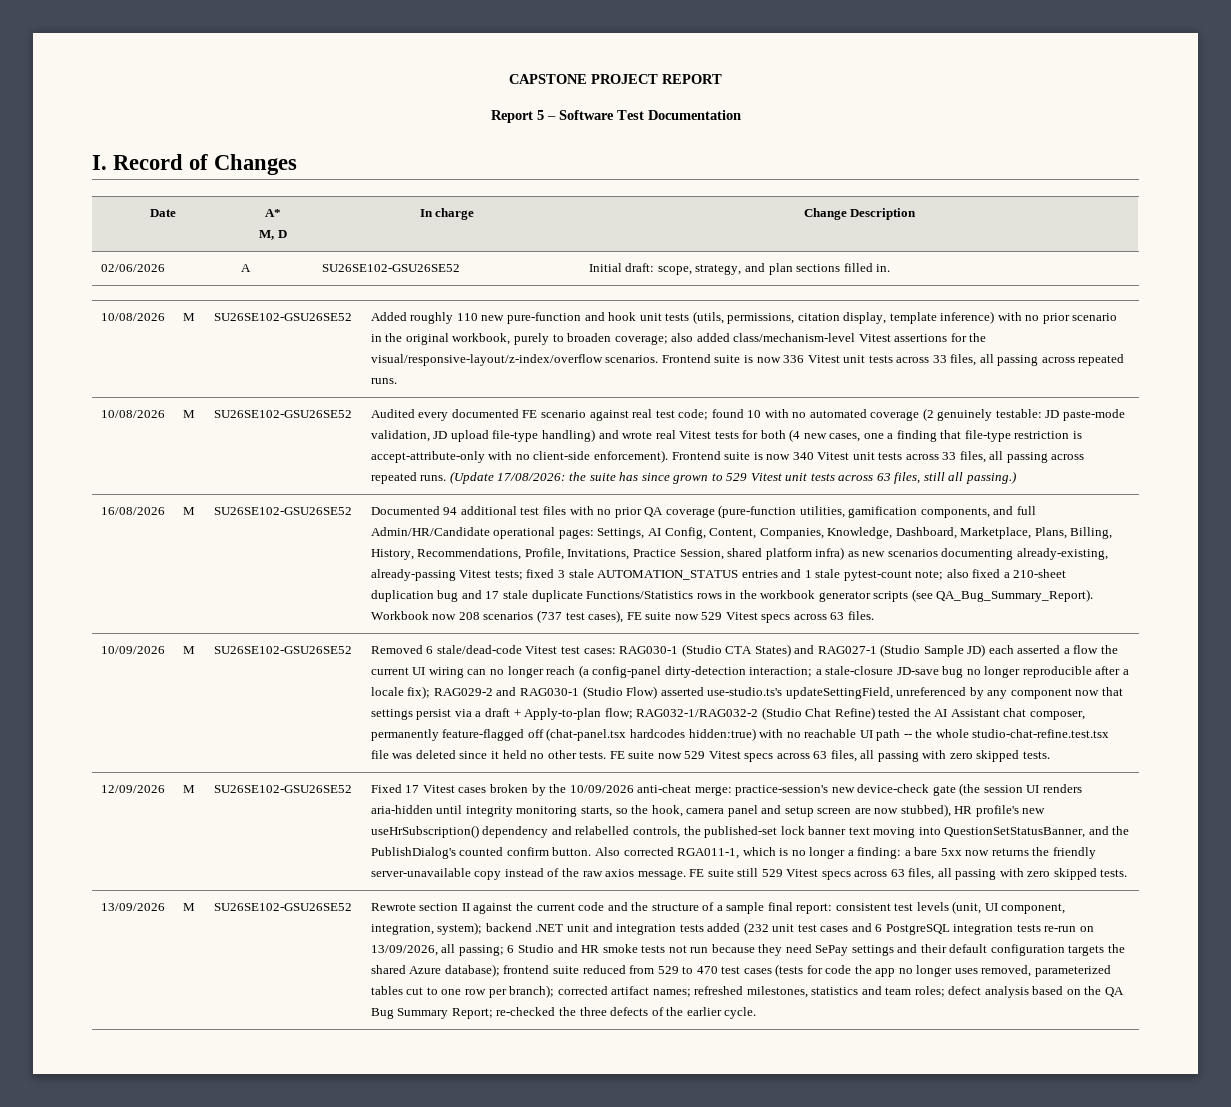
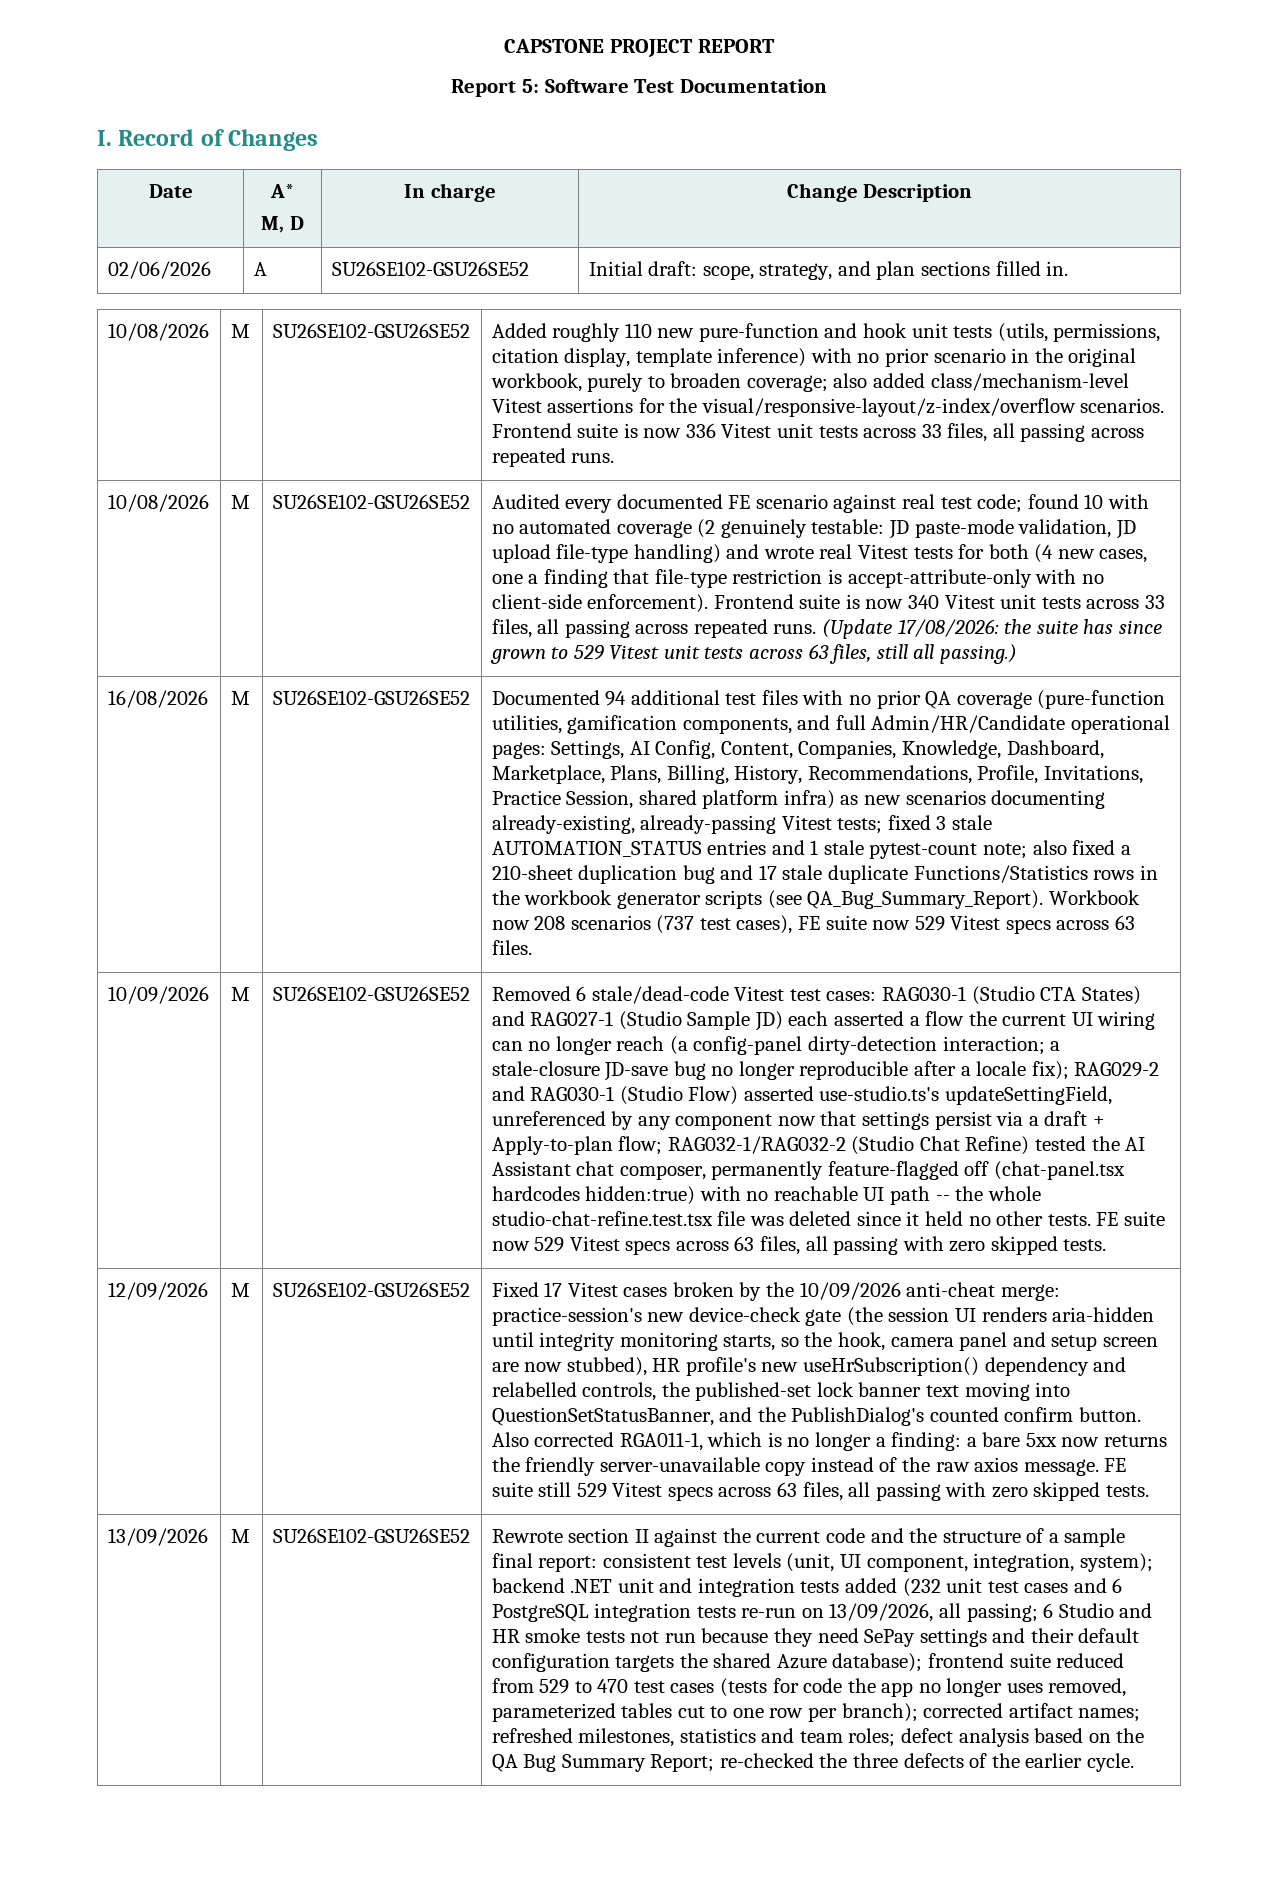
- Report 5 – Software Test Documentation
+ Report 5: Software Test Documentation

